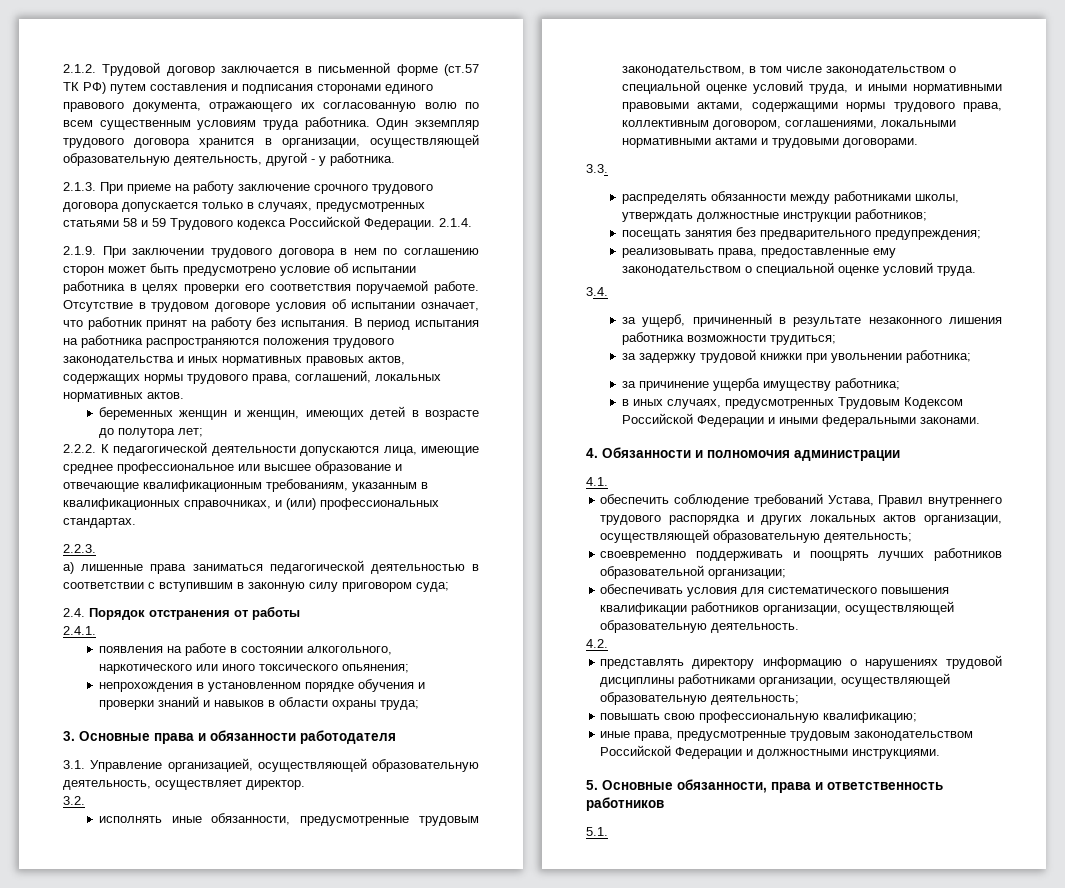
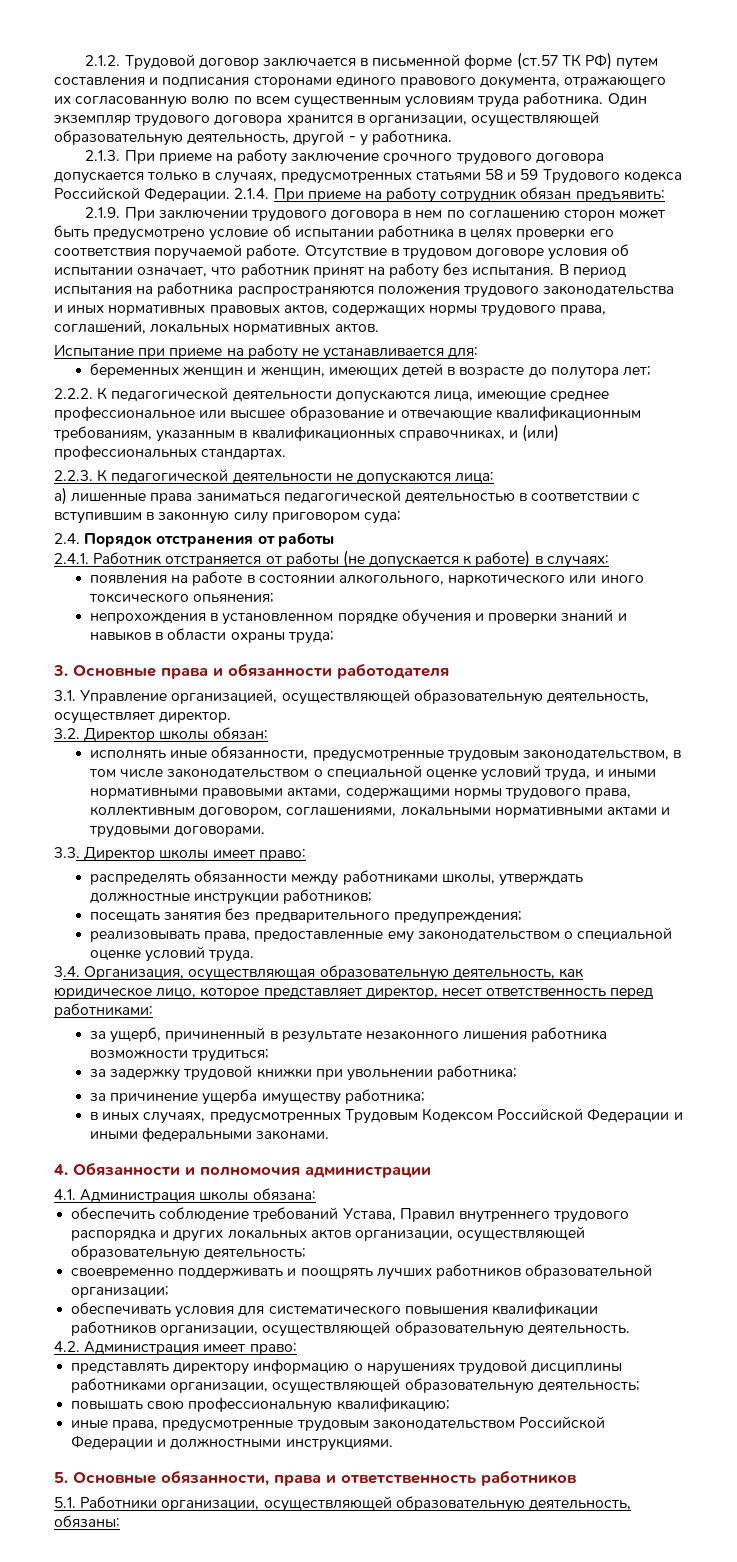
- 2.1.4.
+ 2.1.4. При приеме на работу сотрудник обязан предъявить:
+ Испытание при приеме на работу не устанавливается для:
- 2.2.3.
+ 2.2.3. К педагогической деятельности не допускаются лица:
- 2.4.1.
+ 2.4.1. Работник отстраняется от работы (не допускается к работе) в случаях:
- 3.2.
+ 3.2. Директор школы обязан:
- 3.3.
+ 3.3. Директор школы имеет право:
- 3.4.
+ 3.4. Организация, осуществляющая образовательную деятельность, как юридическое лицо, которое представляет директор, несет ответственность перед работниками:
- 4.1.
+ 4.1. Администрация школы обязана:
- 4.2.
+ 4.2. Администрация имеет право:
- 5.1.
+ 5.1. Работники организации, осуществляющей образовательную деятельность, обязаны:

